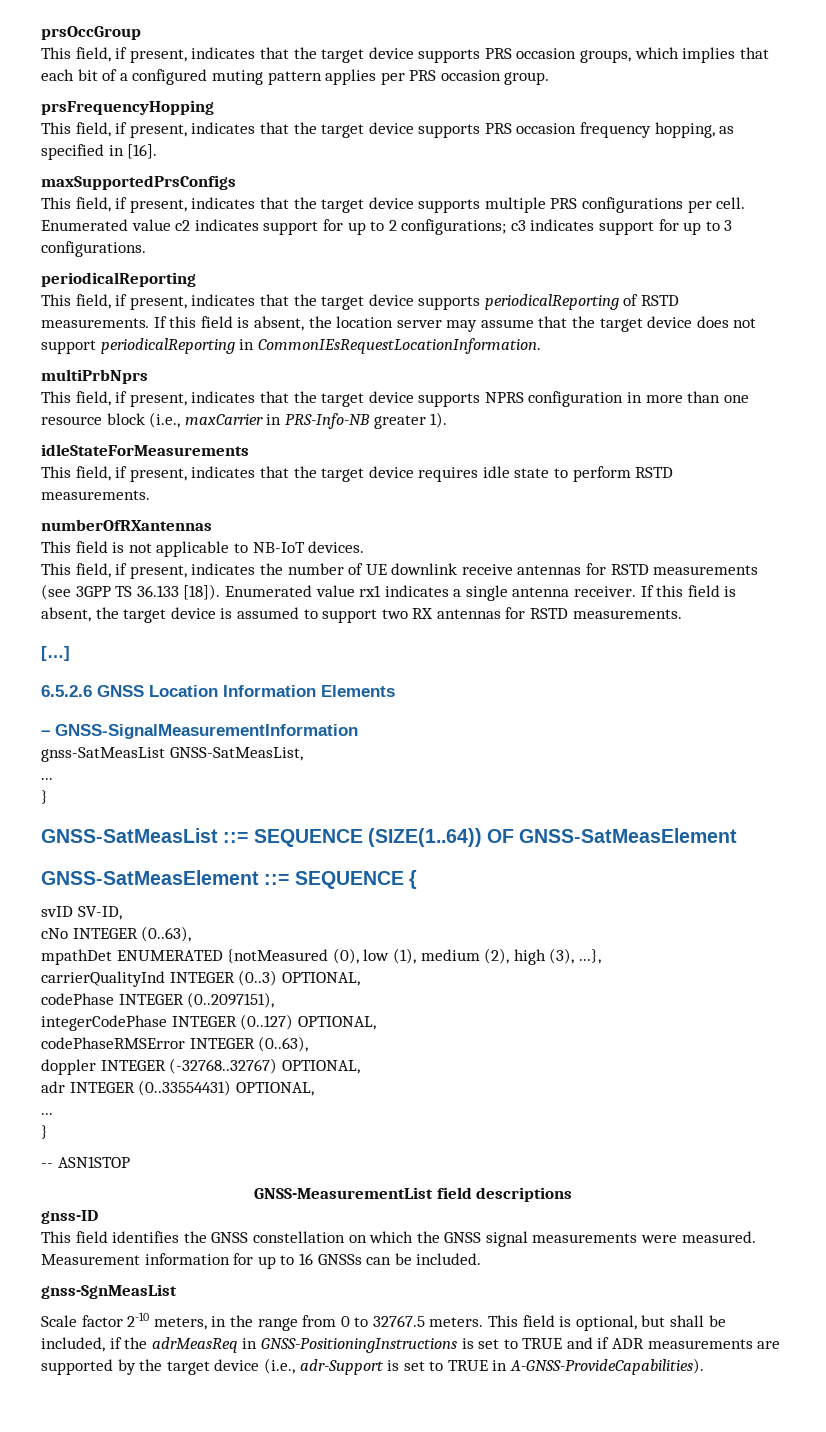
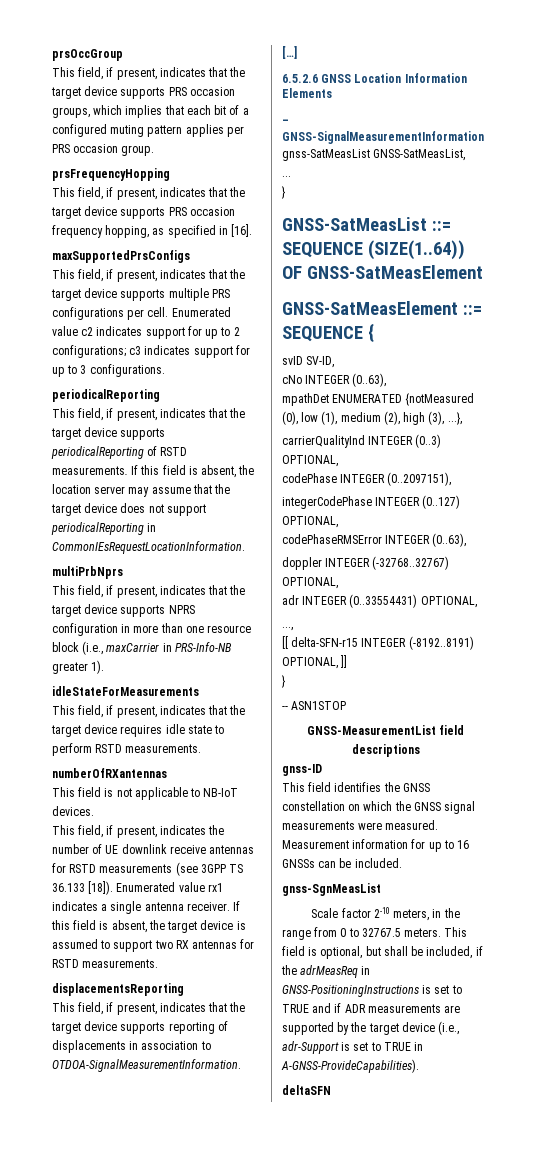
+ displacementsReporting
+ This field, if present, indicates that the target device supports reporting of displacements in association to OTDOA-SignalMeasurementInformation.
  adr INTEGER (0..33554431) OPTIONAL,
- ...
+ ...,
+ [[ delta-SFN-r15 INTEGER (-8192..8191) OPTIONAL, ]]
+ deltaSFN

